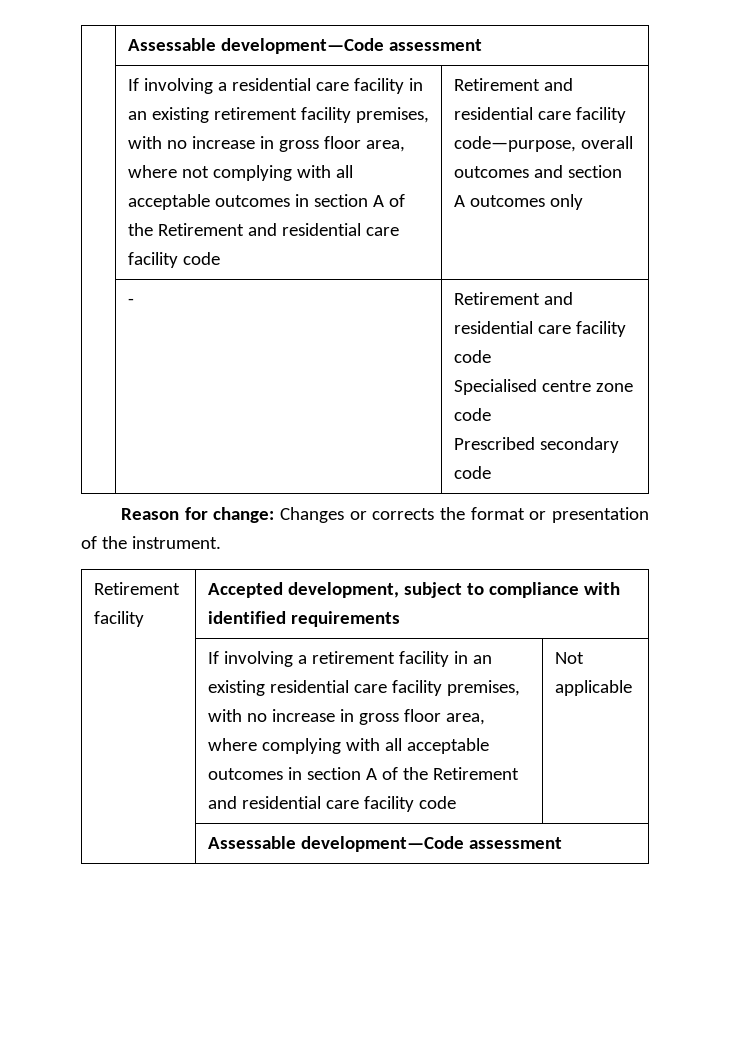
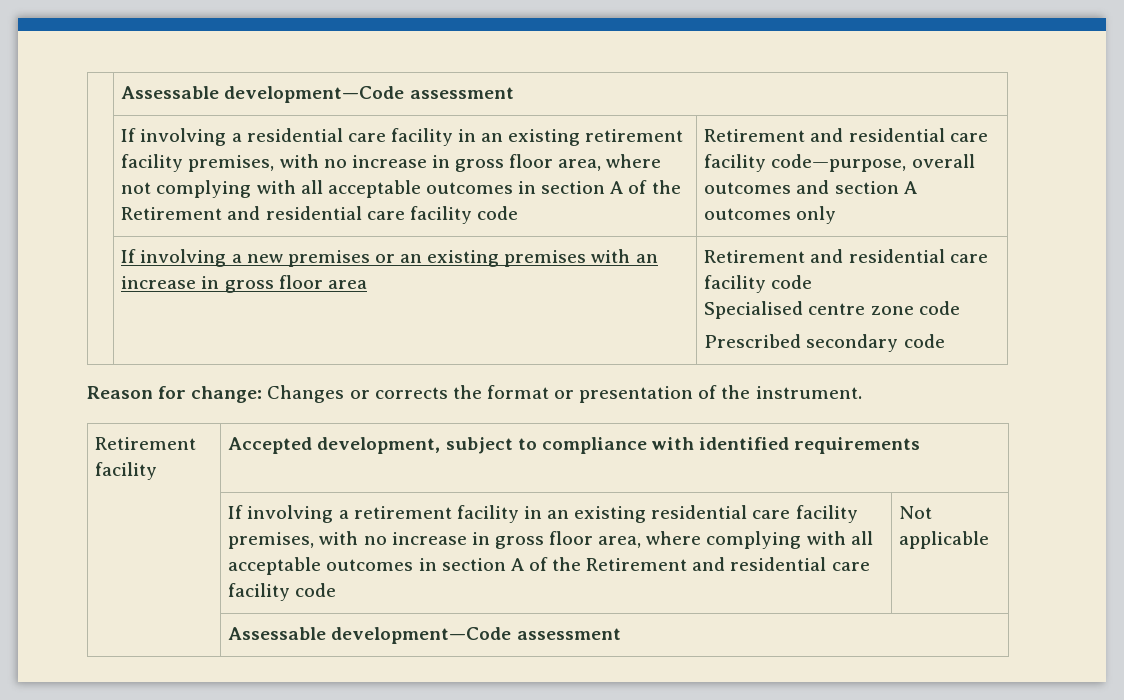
- | - | Retirement and residential care facility code
+ | If involving a new premises or an existing premises with an increase in gross floor area | Retirement and residential care facility code

